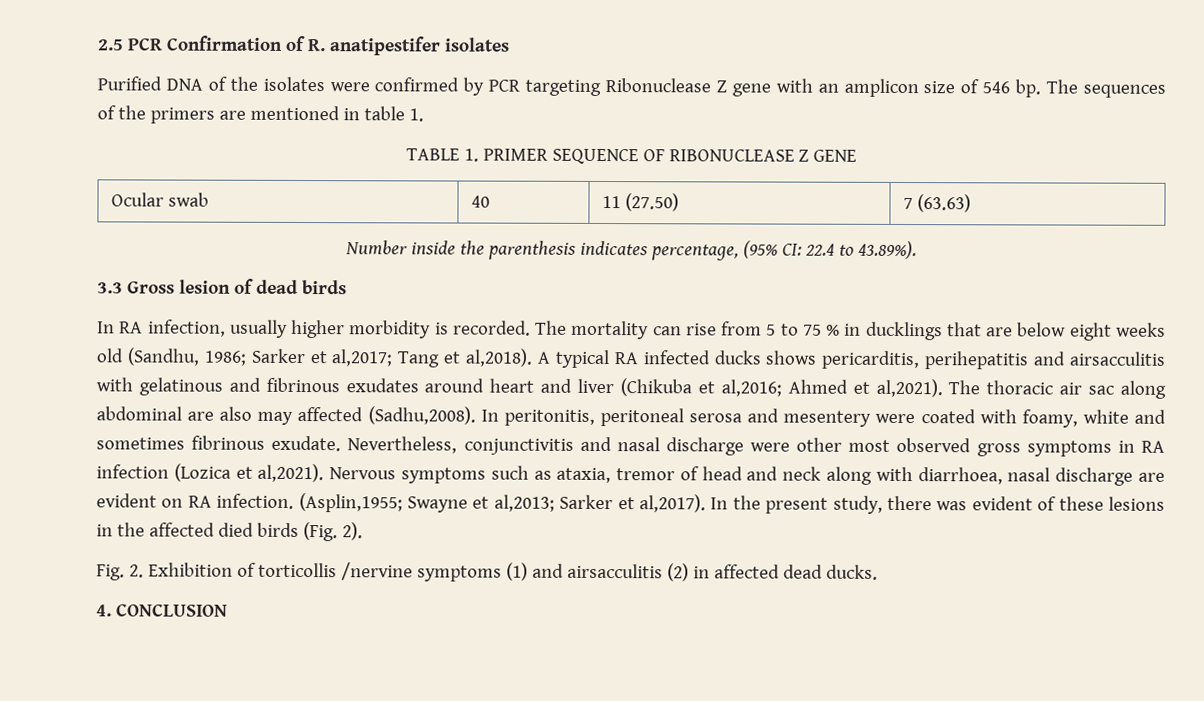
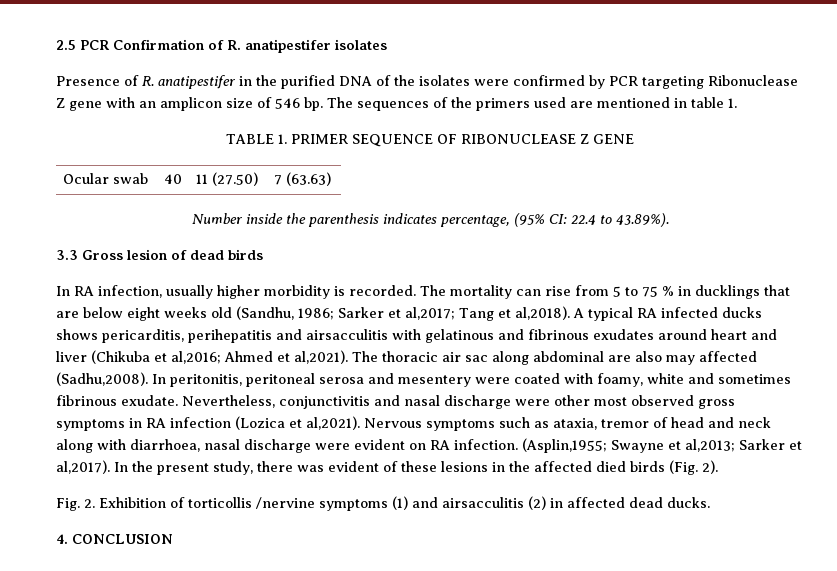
- Purified DNA of the isolates were confirmed by PCR targeting Ribonuclease Z gene with an amplicon size of 546 bp.
+ Presence of R. anatipestifer in the purified DNA of the isolates were confirmed by PCR targeting Ribonuclease Z gene with an amplicon size of 546 bp.
- The sequences of the primers are mentioned in table 1.
+ The sequences of the primers used are mentioned in table 1.
- Nervous symptoms such as ataxia, tremor of head and neck along with diarrhoea, nasal discharge are evident on RA infection.
+ Nervous symptoms such as ataxia, tremor of head and neck along with diarrhoea, nasal discharge were evident on RA infection.

